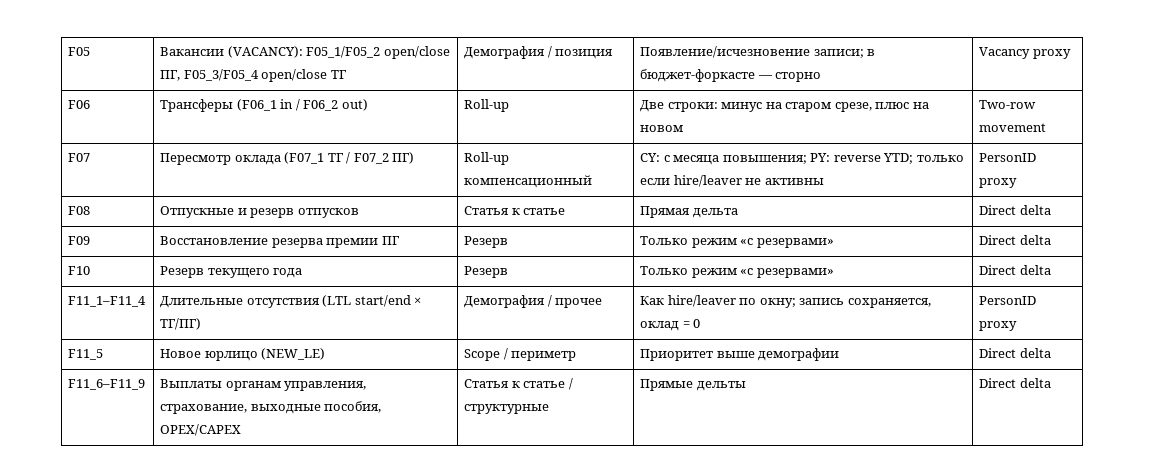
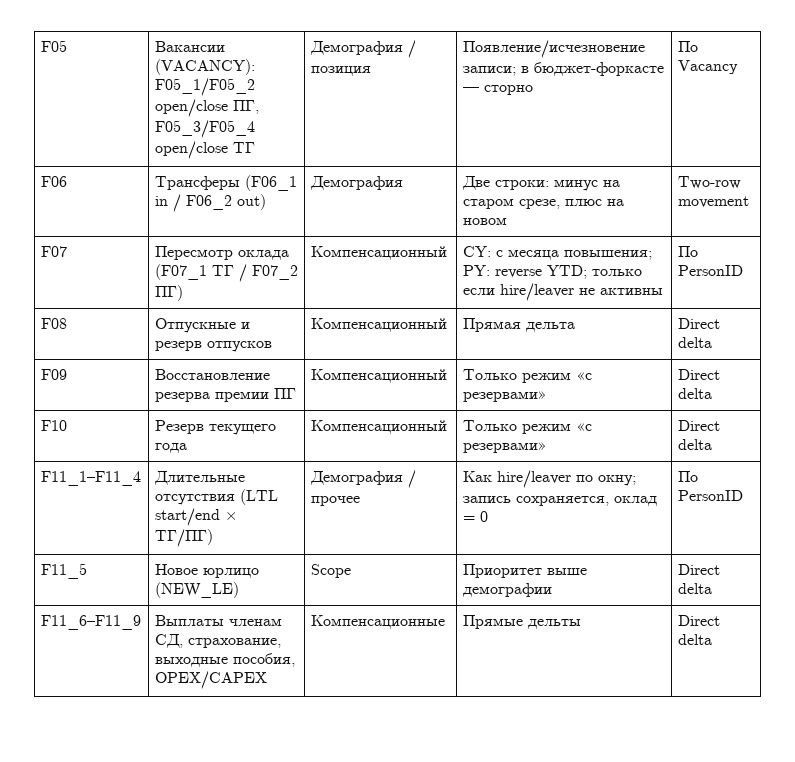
- F05 | Вакансии (VACANCY): F05_1/F05_2 open/close ПГ, F05_3/F05_4 open/close ТГ | Демография / позиция | Появление/исчезновение записи; в бюджет-форкасте — сторно | Vacancy proxy
+ F05 | Вакансии (VACANCY): F05_1/F05_2 open/close ПГ, F05_3/F05_4 open/close ТГ | Демография / позиция | Появление/исчезновение записи; в бюджет-форкасте — сторно | По Vacancy
- F06 | Трансферы (F06_1 in / F06_2 out) | Roll-up | Две строки: минус на старом срезе, плюс на новом | Two-row movement
+ F06 | Трансферы (F06_1 in / F06_2 out) | Демография | Две строки: минус на старом срезе, плюс на новом | Two-row movement
- F07 | Пересмотр оклада (F07_1 ТГ / F07_2 ПГ) | Roll-up компенсационный | CY: с месяца повышения; PY: reverse YTD; только если hire/leaver не активны | PersonID proxy
+ F07 | Пересмотр оклада (F07_1 ТГ / F07_2 ПГ) | Компенсационный | CY: с месяца повышения; PY: reverse YTD; только если hire/leaver не активны | По PersonID
- F08 | Отпускные и резерв отпусков | Статья к статье | Прямая дельта | Direct delta
+ F08 | Отпускные и резерв отпусков | Компенсационный | Прямая дельта | Direct delta
- F09 | Восстановление резерва премии ПГ | Резерв | Только режим «с резервами» | Direct delta
+ F09 | Восстановление резерва премии ПГ | Компенсационный | Только режим «с резервами» | Direct delta
- F10 | Резерв текущего года | Резерв | Только режим «с резервами» | Direct delta
+ F10 | Резерв текущего года | Компенсационный | Только режим «с резервами» | Direct delta
- F11_1–F11_4 | Длительные отсутствия (LTL start/end × ТГ/ПГ) | Демография / прочее | Как hire/leaver по окну; запись сохраняется, оклад = 0 | PersonID proxy
+ F11_1–F11_4 | Длительные отсутствия (LTL start/end × ТГ/ПГ) | Демография / прочее | Как hire/leaver по окну; запись сохраняется, оклад = 0 | По PersonID
- F11_5 | Новое юрлицо (NEW_LE) | Scope / периметр | Приоритет выше демографии | Direct delta
+ F11_5 | Новое юрлицо (NEW_LE) | Scope | Приоритет выше демографии | Direct delta
- F11_6–F11_9 | Выплаты органам управления, страхование, выходные пособия, OPEX/CAPEX | Статья к статье / структурные | Прямые дельты | Direct delta
+ F11_6–F11_9 | Выплаты членам СД, страхование, выходные пособия, OPEX/CAPEX | Компенсационные | Прямые дельты | Direct delta

